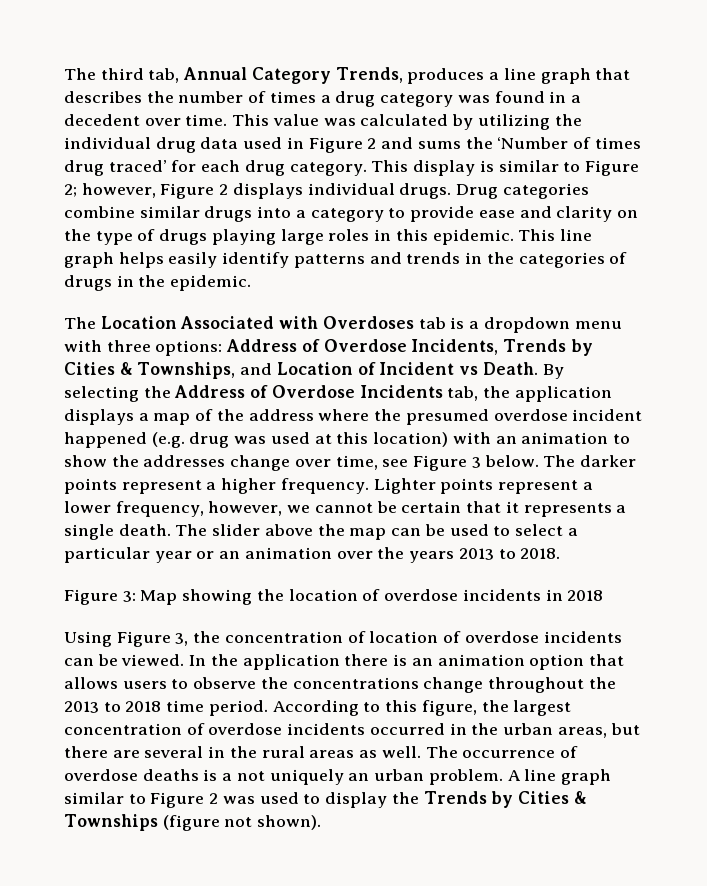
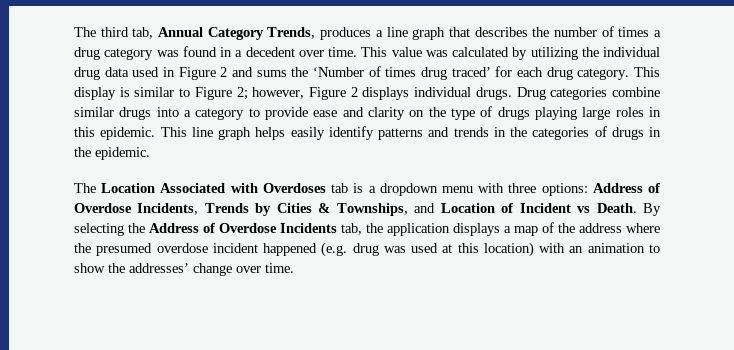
- By selecting the Address of Overdose Incidents tab, the application displays a map of the address where the presumed overdose incident happened (e.g. drug was used at this location) with an animation to show the addresses change over time, see Figure 3 below. The darker points represent a higher frequency. Lighter points represent a lower frequency, however, we cannot be certain that it represents a single death. The slider above the map can be used to select a particular year or an animation over the years 2013 to 2018.
- Figure 3: Map showing the location of overdose incidents in 2018
- Using Figure 3, the concentration of location of overdose incidents can be viewed. In the application there is an animation option that allows users to observe the concentrations change throughout the 2013 to 2018 time period. According to this figure, the largest concentration of overdose incidents occurred in the urban areas, but there are several in the rural areas as well. The occurrence of overdose deaths is a not uniquely an urban problem. A line graph similar to Figure 2 was used to display the Trends by Cities & Townships (figure not shown).
+ By selecting the Address of Overdose Incidents tab, the application displays a map of the address where the presumed overdose incident happened (e.g. drug was used at this location) with an animation to show the addresses’ change over time.

